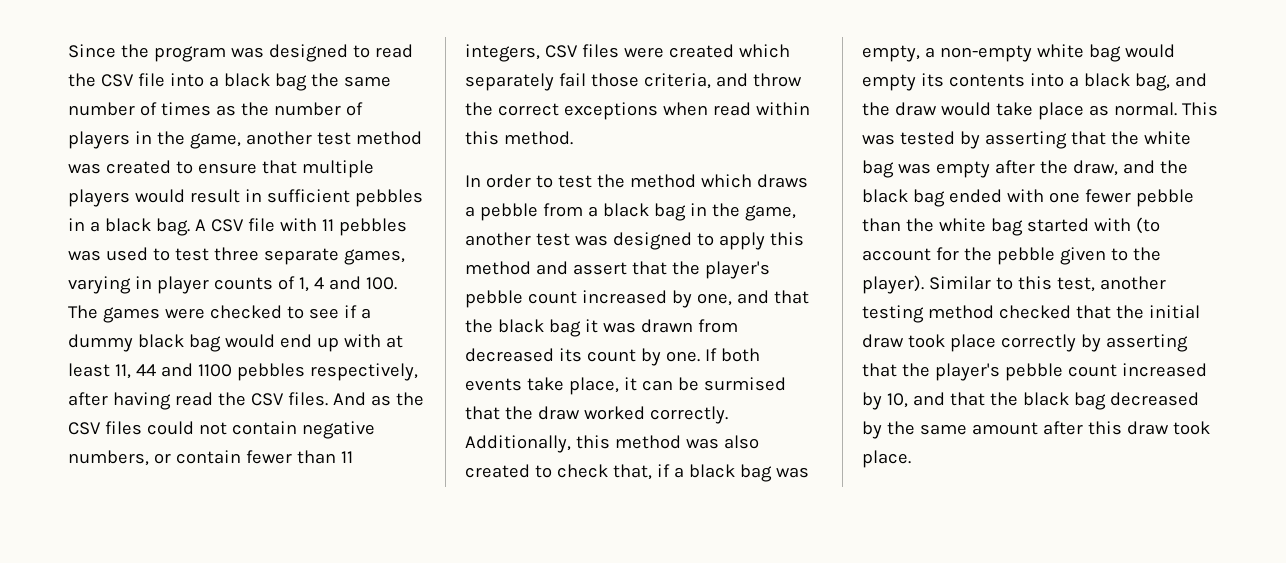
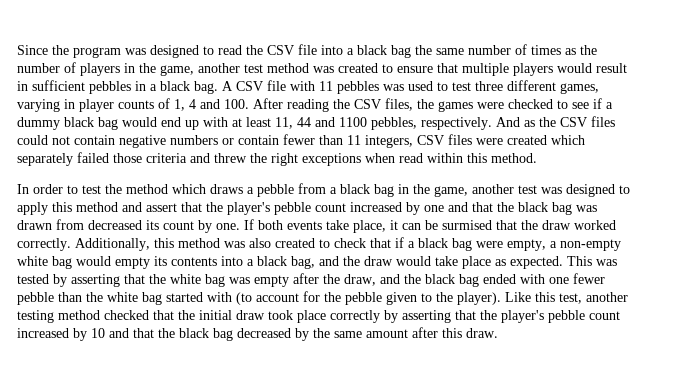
- A CSV file with 11 pebbles was used to test three separate games, varying in player counts of 1, 4 and 100. The games were checked to see if a dummy black bag would end up with at least 11, 44 and 1100 pebbles respectively, after having read the CSV files.
+ A CSV file with 11 pebbles was used to test three different games, varying in player counts of 1, 4 and 100. After reading the CSV files, the games were checked to see if a dummy black bag would end up with at least 11, 44 and 1100 pebbles, respectively.
- And as the CSV files could not contain negative numbers, or contain fewer than 11 integers, CSV files were created which separately fail those criteria, and throw the correct exceptions when read within this method.
+ And as the CSV files could not contain negative numbers or contain fewer than 11 integers, CSV files were created which separately failed those criteria and threw the right exceptions when read within this method.
- In order to test the method which draws a pebble from a black bag in the game, another test was designed to apply this method and assert that the player's pebble count increased by one, and that the black bag it was drawn from decreased its count by one.
+ In order to test the method which draws a pebble from a black bag in the game, another test was designed to apply this method and assert that the player's pebble count increased by one and that the black bag was drawn from decreased its count by one.
- Additionally, this method was also created to check that, if a black bag was empty, a non-empty white bag would empty its contents into a black bag, and the draw would take place as normal.
+ Additionally, this method was also created to check that if a black bag were empty, a non-empty white bag would empty its contents into a black bag, and the draw would take place as expected.
- Similar to this test, another testing method checked that the initial draw took place correctly by asserting that the player's pebble count increased by 10, and that the black bag decreased by the same amount after this draw took place.
+ Like this test, another testing method checked that the initial draw took place correctly by asserting that the player's pebble count increased by 10 and that the black bag decreased by the same amount after this draw.

